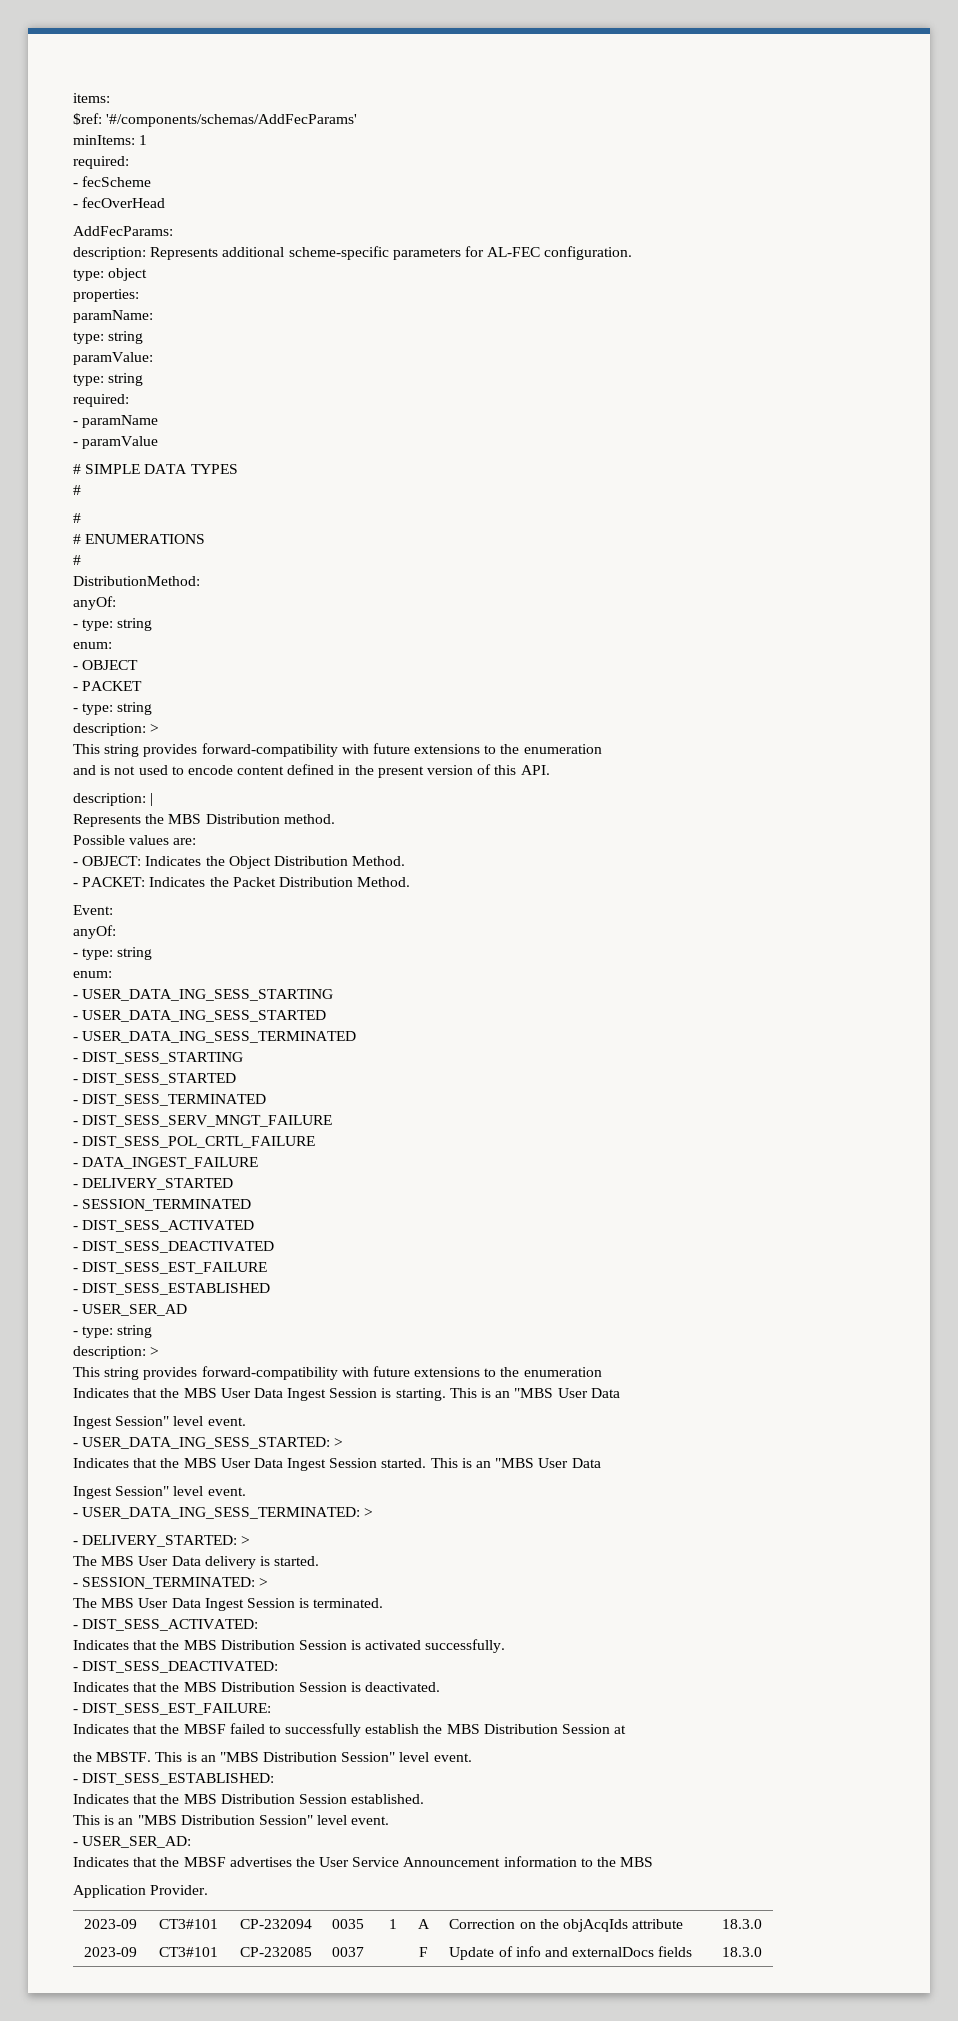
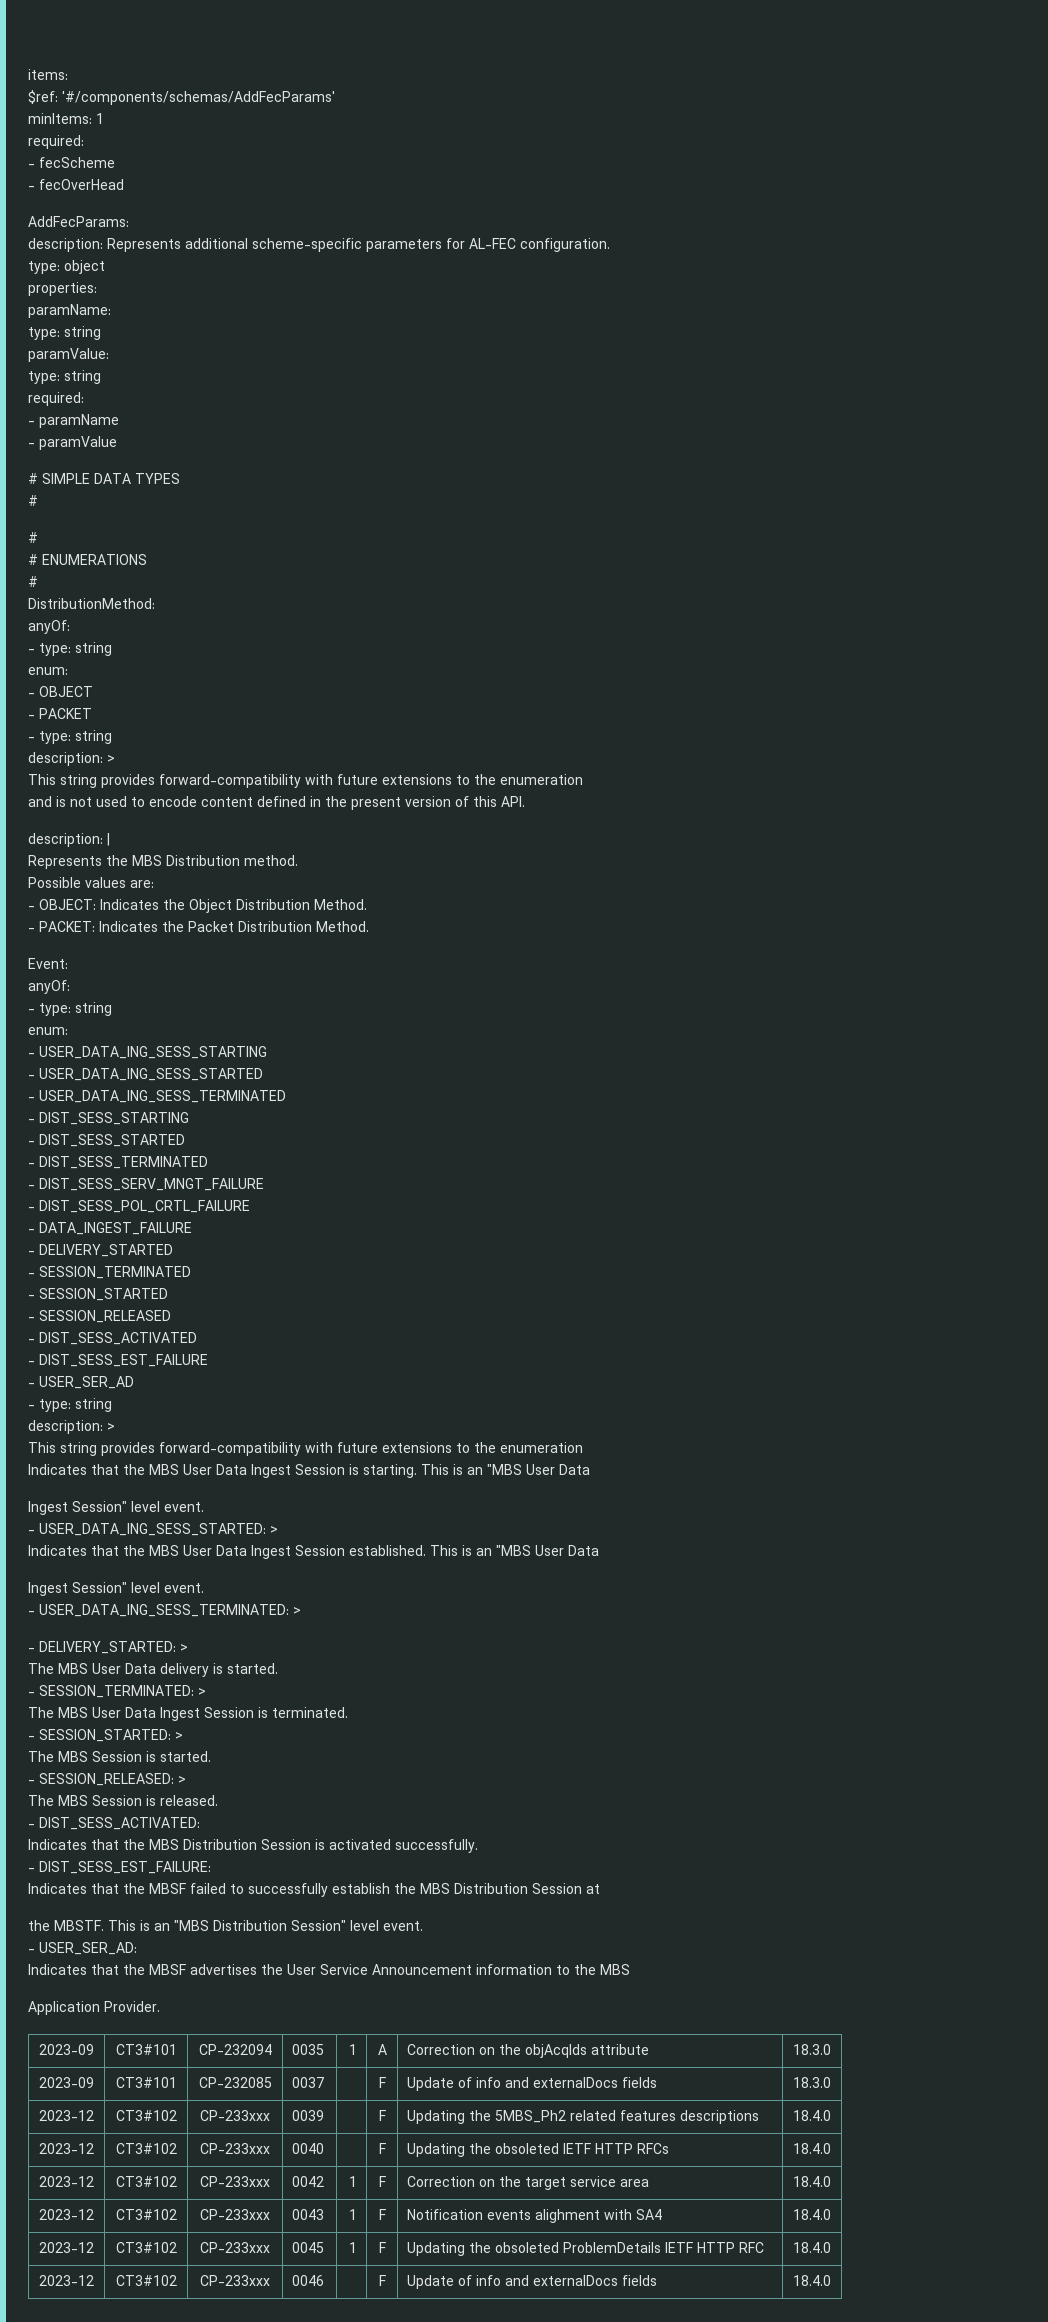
+ - SESSION_STARTED
+ - SESSION_RELEASED
- - DIST_SESS_DEACTIVATED
- - DIST_SESS_ESTABLISHED
- Indicates that the MBS User Data Ingest Session started.
+ Indicates that the MBS User Data Ingest Session established.
+ - SESSION_STARTED: >
+ The MBS Session is started.
+ - SESSION_RELEASED: >
+ The MBS Session is released.
- - DIST_SESS_DEACTIVATED:
- Indicates that the MBS Distribution Session is deactivated.
- - DIST_SESS_ESTABLISHED:
- Indicates that the MBS Distribution Session established.
- This is an "MBS Distribution Session" level event.
+ 2023-12 | CT3#102 | CP-233xxx | 0039 | | F | Updating the 5MBS_Ph2 related features descriptions | 18.4.0
+ 2023-12 | CT3#102 | CP-233xxx | 0040 | | F | Updating the obsoleted IETF HTTP RFCs | 18.4.0
+ 2023-12 | CT3#102 | CP-233xxx | 0042 | 1 | F | Correction on the target service area | 18.4.0
+ 2023-12 | CT3#102 | CP-233xxx | 0043 | 1 | F | Notification events alighment with SA4 | 18.4.0
+ 2023-12 | CT3#102 | CP-233xxx | 0045 | 1 | F | Updating the obsoleted ProblemDetails IETF HTTP RFC | 18.4.0
+ 2023-12 | CT3#102 | CP-233xxx | 0046 | | F | Update of info and externalDocs fields | 18.4.0

